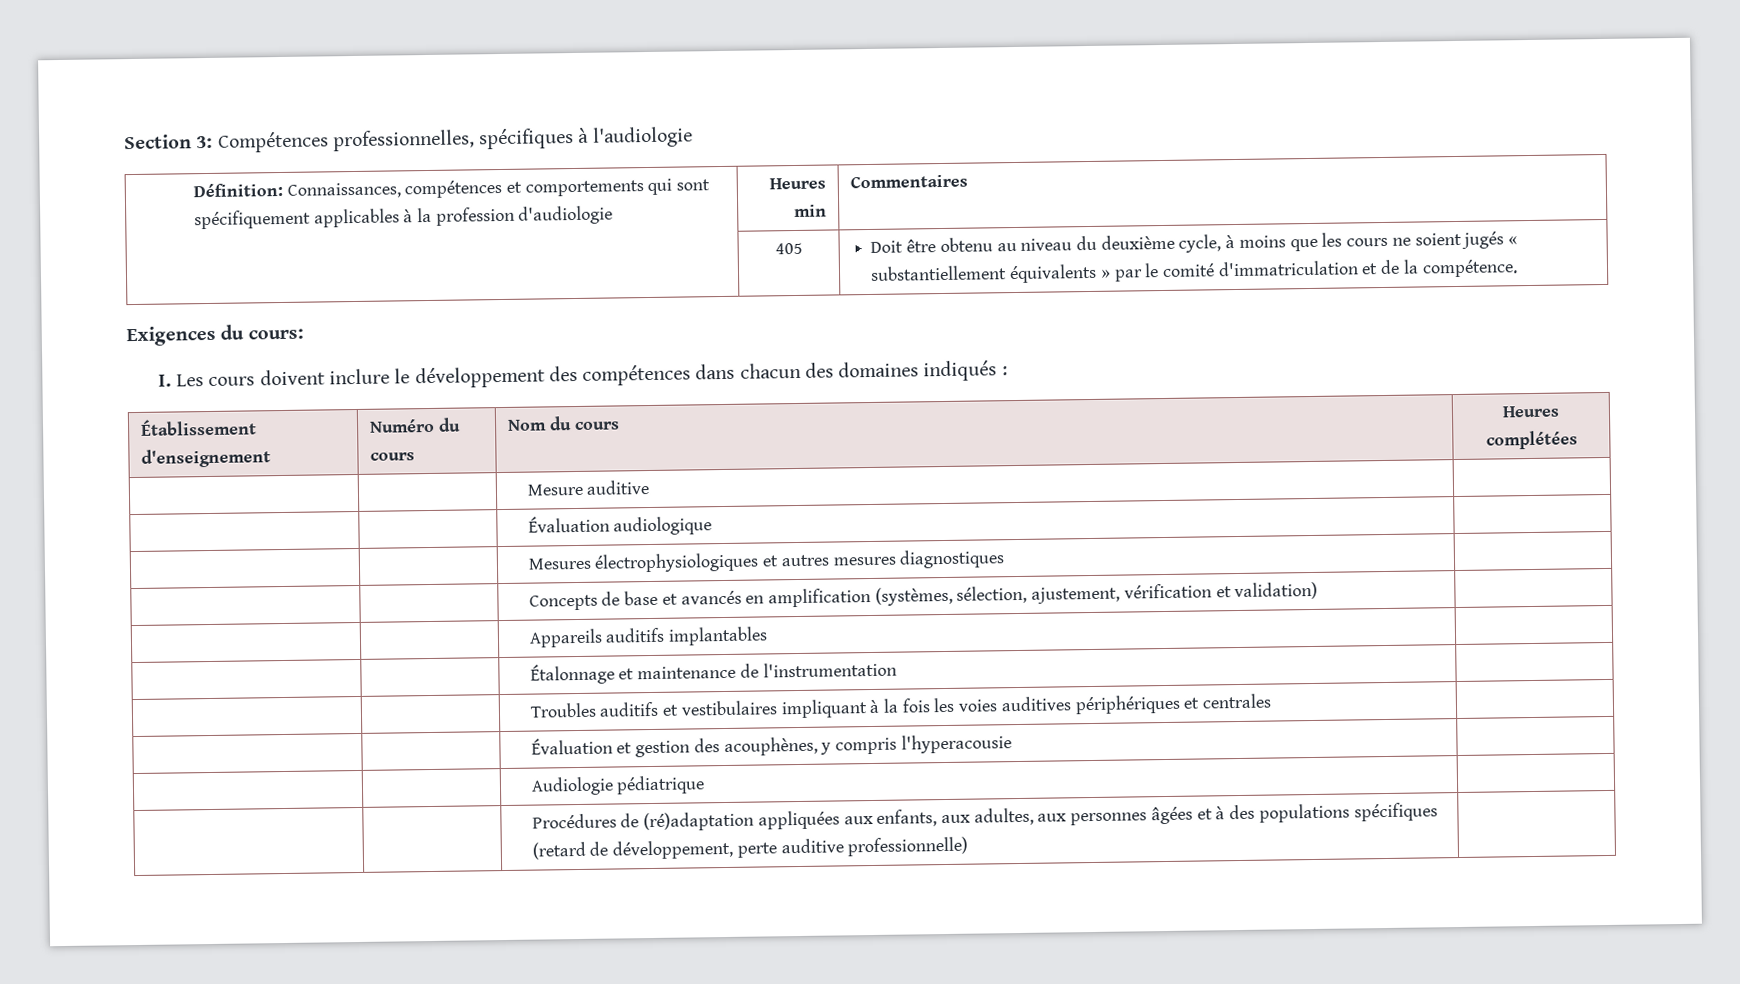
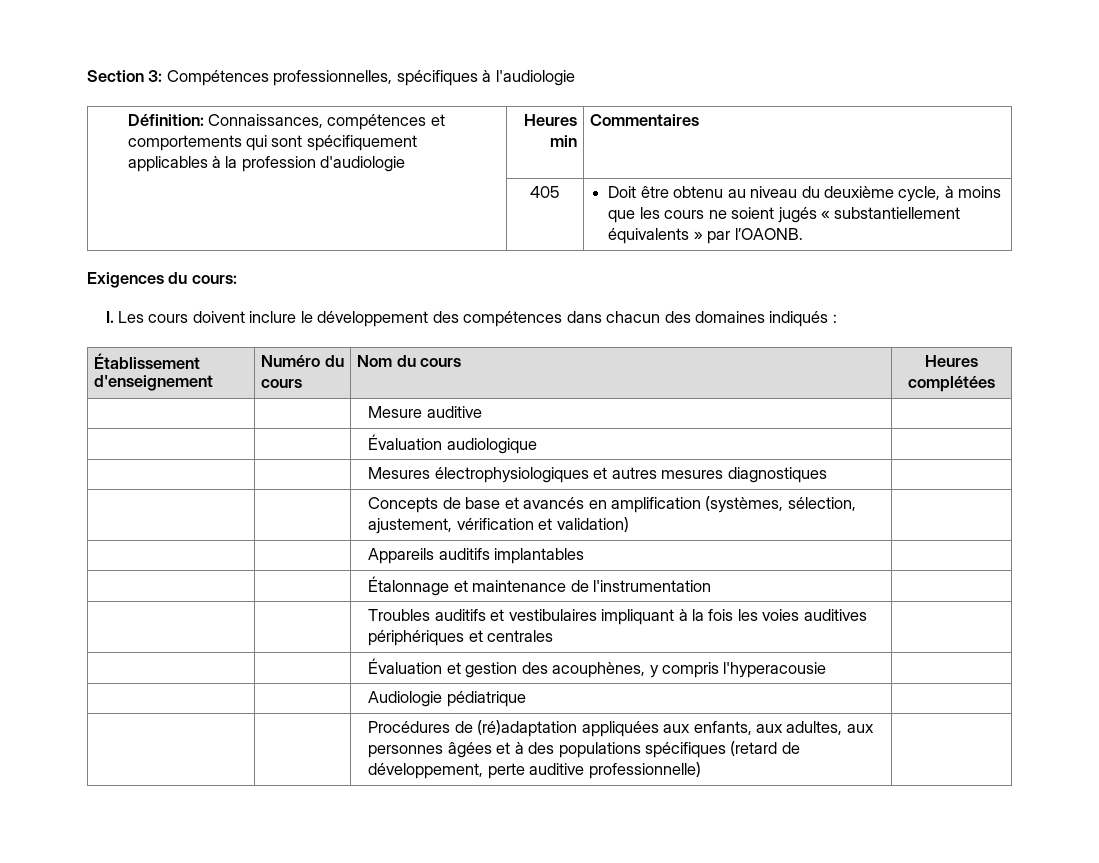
- | 405 | Doit être obtenu au niveau du deuxième cycle, à moins que les cours ne soient jugés « substantiellement équivalents » par le comité d'immatriculation et de la compétence.
+ | 405 | Doit être obtenu au niveau du deuxième cycle, à moins que les cours ne soient jugés « substantiellement équivalents » par l’OAONB.

